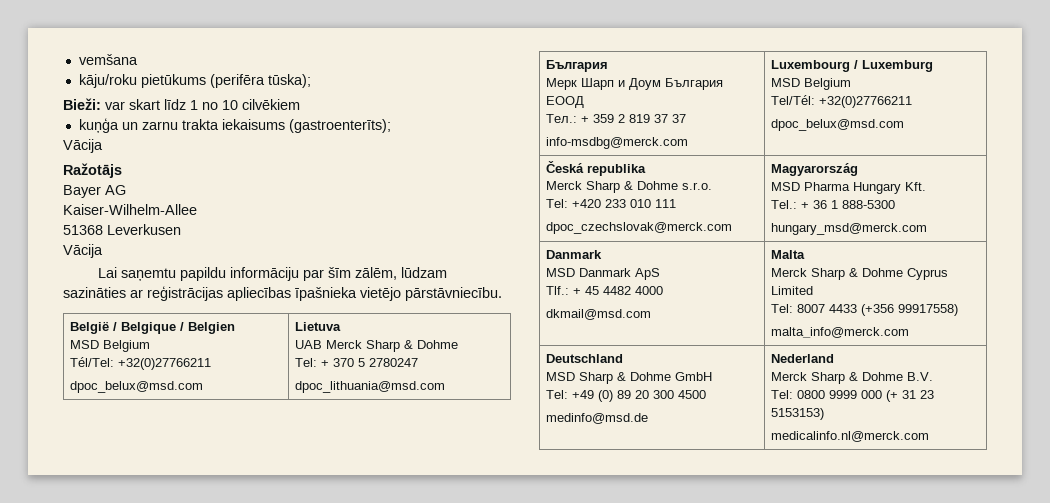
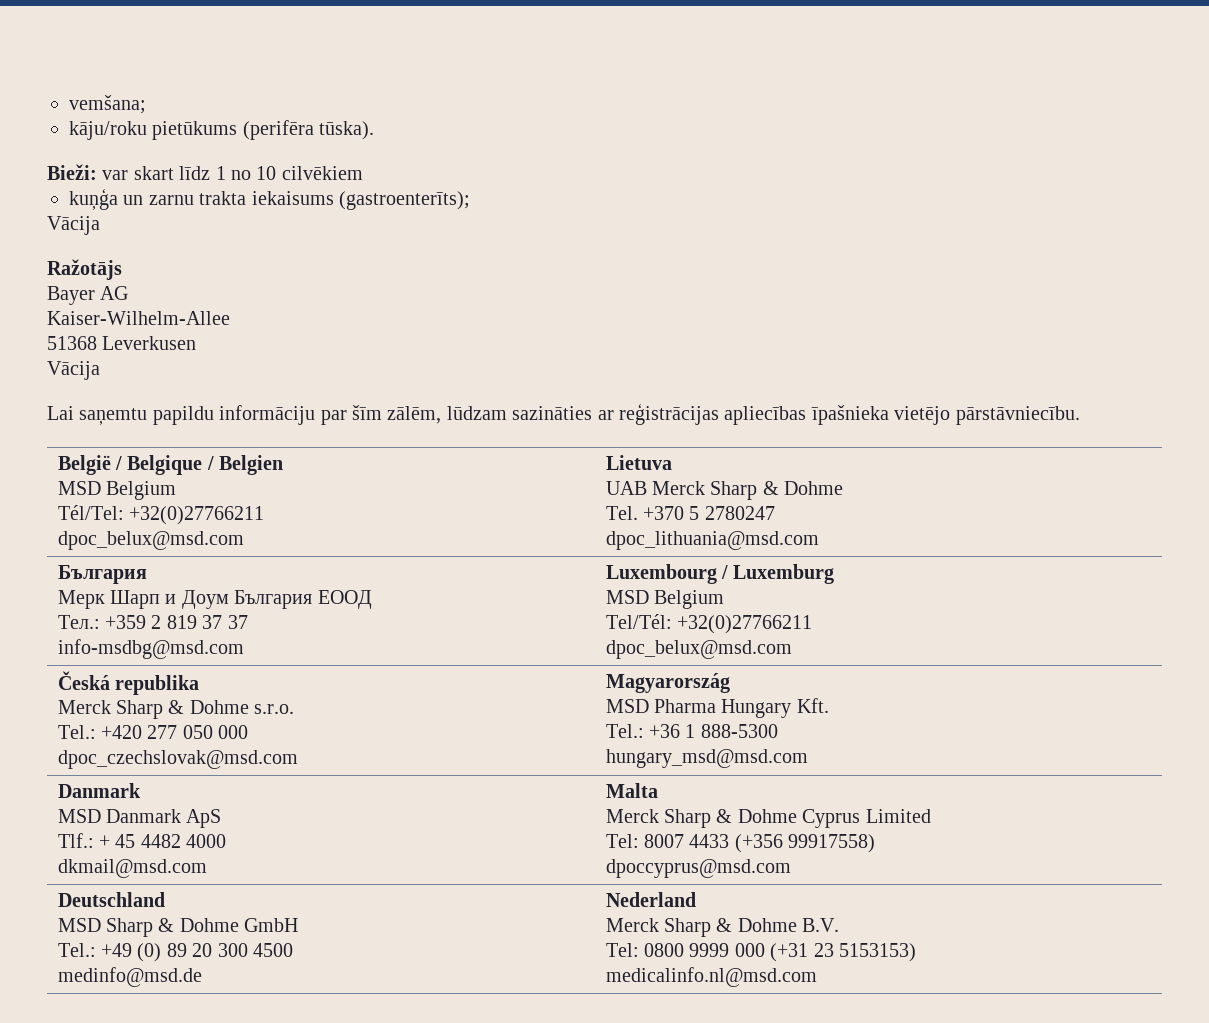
- vemšana
+ vemšana;
- kāju/roku pietūkums (perifēra tūska);
+ kāju/roku pietūkums (perifēra tūska).
  België / Belgique / Belgien
  MSD Belgium
  Tél/Tel: +32(0)27766211
  dpoc_belux@msd.com | Lietuva
  UAB Merck Sharp & Dohme
- Tel: + 370 5 2780247
+ Tel. +370 5 2780247
  dpoc_lithuania@msd.com
  България
  Мерк Шарп и Доум България ЕООД
- Teл.: + 359 2 819 37 37
- info-msdbg@merck.com | Luxembourg / Luxemburg
+ Teл.: +359 2 819 37 37
+ info-msdbg@msd.com | Luxembourg / Luxemburg
  Česká republika
  Merck Sharp & Dohme s.r.o.
- Tel: +420 233 010 111
- dpoc_czechslovak@merck.com | Magyarország
+ Tel.: +420 277 050 000
+ dpoc_czechslovak@msd.com | Magyarország
  MSD Pharma Hungary Kft.
- Tel.: + 36 1 888-5300
- hungary_msd@merck.com
+ Tel.: +36 1 888-5300
+ hungary_msd@msd.com
  Danmark
  MSD Danmark ApS
  Tlf.: + 45 4482 4000
  dkmail@msd.com | Malta
  Merck Sharp & Dohme Cyprus Limited
  Tel: 8007 4433 (+356 99917558)
- malta_info@merck.com
+ dpoccyprus@msd.com
  Deutschland
  MSD Sharp & Dohme GmbH
- Tel: +49 (0) 89 20 300 4500
+ Tel.: +49 (0) 89 20 300 4500
  medinfo@msd.de | Nederland
  Merck Sharp & Dohme B.V.
- Tel: 0800 9999 000 (+ 31 23 5153153)
- medicalinfo.nl@merck.com
+ Tel: 0800 9999 000 (+31 23 5153153)
+ medicalinfo.nl@msd.com

